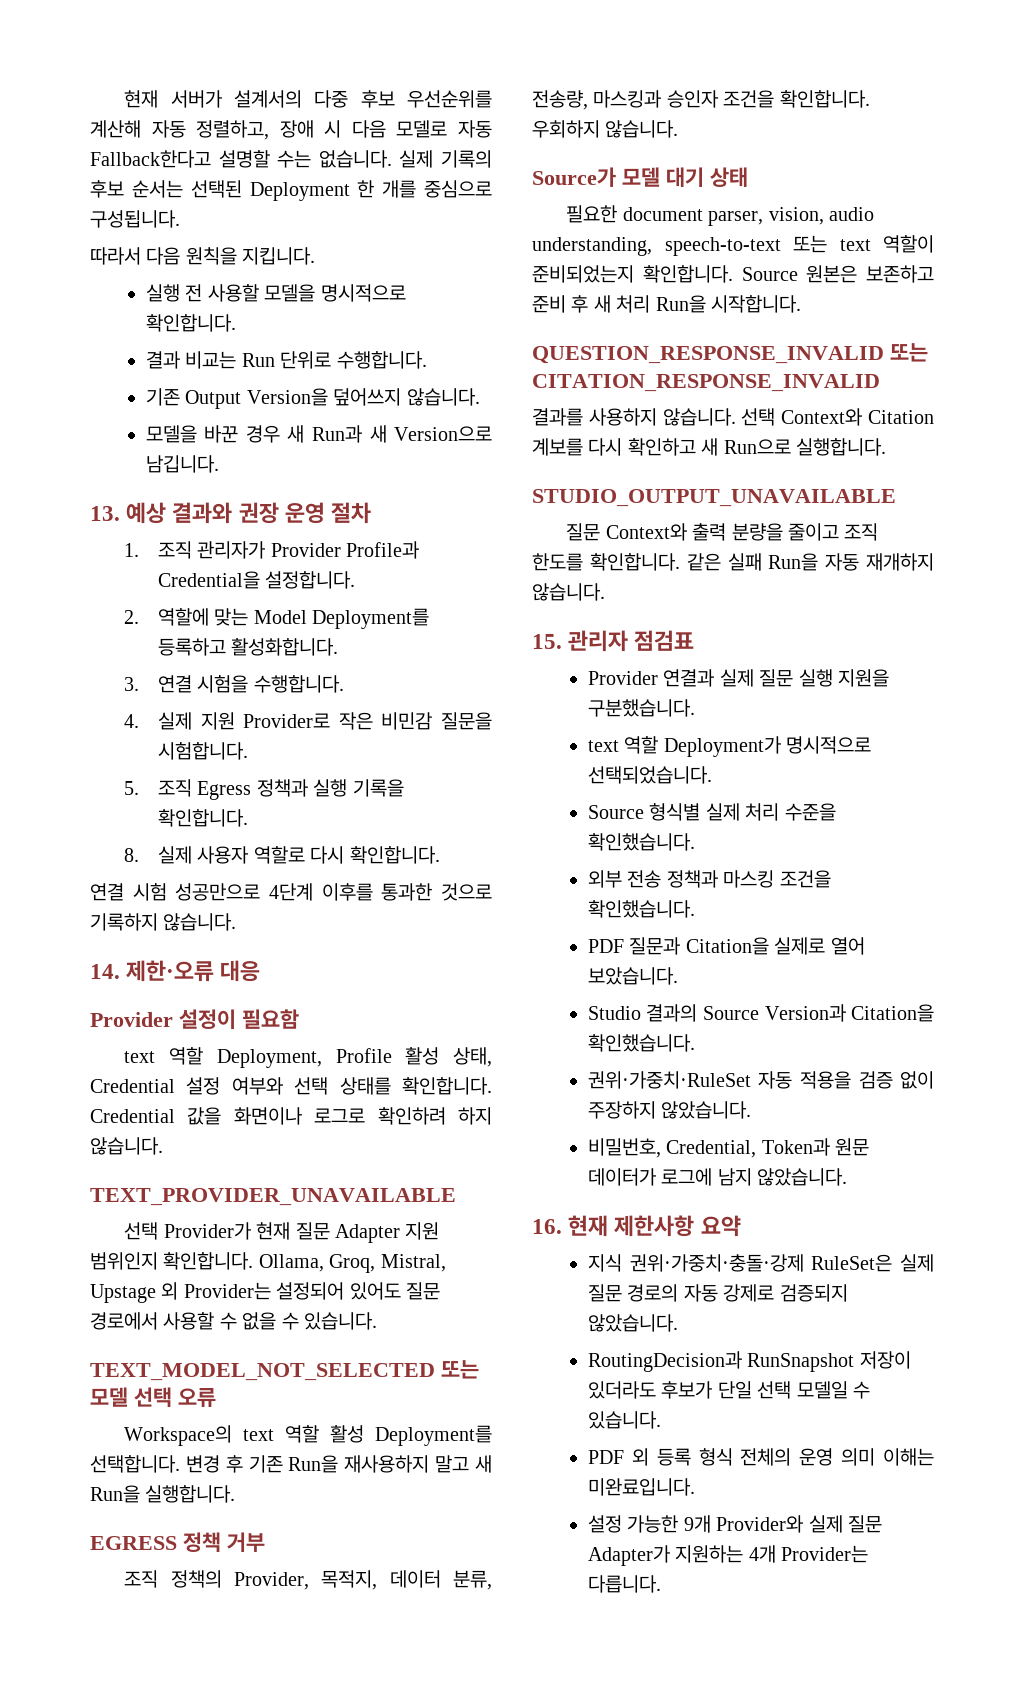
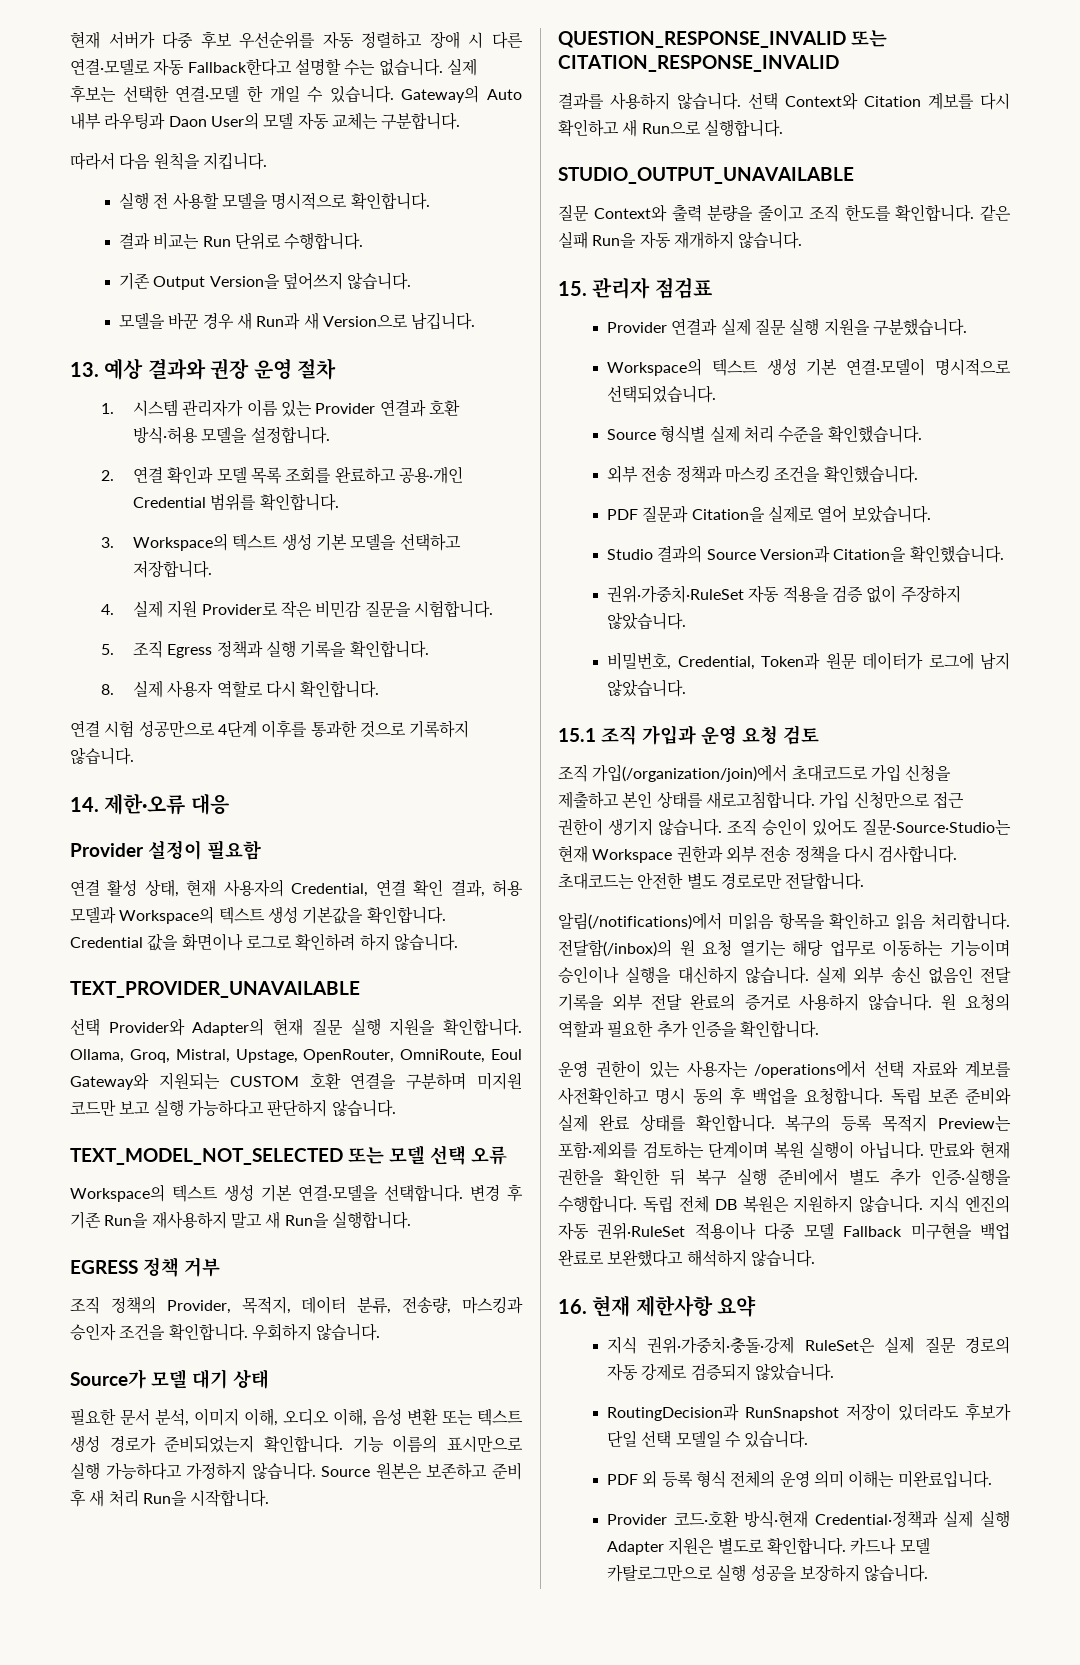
- 현재 서버가 설계서의 다중 후보 우선순위를 계산해 자동 정렬하고, 장애 시 다음 모델로 자동 Fallback한다고 설명할 수는 없습니다.
+ 현재 서버가 다중 후보 우선순위를 자동 정렬하고 장애 시 다른 연결·모델로 자동 Fallback한다고 설명할 수는 없습니다.
- 실제 기록의 후보 순서는 선택된 Deployment 한 개를 중심으로 구성됩니다.
+ 실제 후보는 선택한 연결·모델 한 개일 수 있습니다. Gateway의 Auto 내부 라우팅과 Daon User의 모델 자동 교체는 구분합니다.
- 1. 조직 관리자가 Provider Profile과 Credential을 설정합니다.
- 2. 역할에 맞는 Model Deployment를 등록하고 활성화합니다.
- 3. 연결 시험을 수행합니다.
+ 1. 시스템 관리자가 이름 있는 Provider 연결과 호환 방식·허용 모델을 설정합니다.
+ 2. 연결 확인과 모델 목록 조회를 완료하고 공용·개인 Credential 범위를 확인합니다.
+ 3. Workspace의 텍스트 생성 기본 모델을 선택하고 저장합니다.
- text 역할 Deployment, Profile 활성 상태, Credential 설정 여부와 선택 상태를 확인합니다.
+ 연결 활성 상태, 현재 사용자의 Credential, 연결 확인 결과, 허용 모델과 Workspace의 텍스트 생성 기본값을 확인합니다.
- 선택 Provider가 현재 질문 Adapter 지원 범위인지 확인합니다. Ollama, Groq, Mistral, Upstage 외 Provider는 설정되어 있어도 질문 경로에서 사용할 수 없을 수 있습니다.
+ 선택 Provider와 Adapter의 현재 질문 실행 지원을 확인합니다. Ollama, Groq, Mistral, Upstage, OpenRouter, OmniRoute, Eoul Gateway와 지원되는 CUSTOM 호환 연결을 구분하며 미지원 코드만 보고 실행 가능하다고 판단하지 않습니다.
- Workspace의 text 역할 활성 Deployment를 선택합니다.
+ Workspace의 텍스트 생성 기본 연결·모델을 선택합니다.
- 필요한 document parser, vision, audio understanding, speech-to-text 또는 text 역할이 준비되었는지 확인합니다.
+ 필요한 문서 분석, 이미지 이해, 오디오 이해, 음성 변환 또는 텍스트 생성 경로가 준비되었는지 확인합니다. 기능 이름의 표시만으로 실행 가능하다고 가정하지 않습니다.
- text 역할 Deployment가 명시적으로 선택되었습니다.
+ Workspace의 텍스트 생성 기본 연결·모델이 명시적으로 선택되었습니다.
+ 15.1 조직 가입과 운영 요청 검토
+ 조직 가입(/organization/join)에서 초대코드로 가입 신청을 제출하고 본인 상태를 새로고침합니다. 가입 신청만으로 접근 권한이 생기지 않습니다. 조직 승인이 있어도 질문·Source·Studio는 현재 Workspace 권한과 외부 전송 정책을 다시 검사합니다. 초대코드는 안전한 별도 경로로만 전달합니다.
+ 알림(/notifications)에서 미읽음 항목을 확인하고 읽음 처리합니다. 전달함(/inbox)의 원 요청 열기는 해당 업무로 이동하는 기능이며 승인이나 실행을 대신하지 않습니다. 실제 외부 송신 없음인 전달 기록을 외부 전달 완료의 증거로 사용하지 않습니다. 원 요청의 역할과 필요한 추가 인증을 확인합니다.
+ 운영 권한이 있는 사용자는 /operations에서 선택 자료와 계보를 사전확인하고 명시 동의 후 백업을 요청합니다. 독립 보존 준비와 실제 완료 상태를 확인합니다. 복구의 등록 목적지 Preview는 포함·제외를 검토하는 단계이며 복원 실행이 아닙니다. 만료와 현재 권한을 확인한 뒤 복구 실행 준비에서 별도 추가 인증·실행을 수행합니다. 독립 전체 DB 복원은 지원하지 않습니다. 지식 엔진의 자동 권위·RuleSet 적용이나 다중 모델 Fallback 미구현을 백업 완료로 보완했다고 해석하지 않습니다.
- 설정 가능한 9개 Provider와 실제 질문 Adapter가 지원하는 4개 Provider는 다릅니다.
+ Provider 코드·호환 방식·현재 Credential·정책과 실제 실행 Adapter 지원은 별도로 확인합니다. 카드나 모델 카탈로그만으로 실행 성공을 보장하지 않습니다.

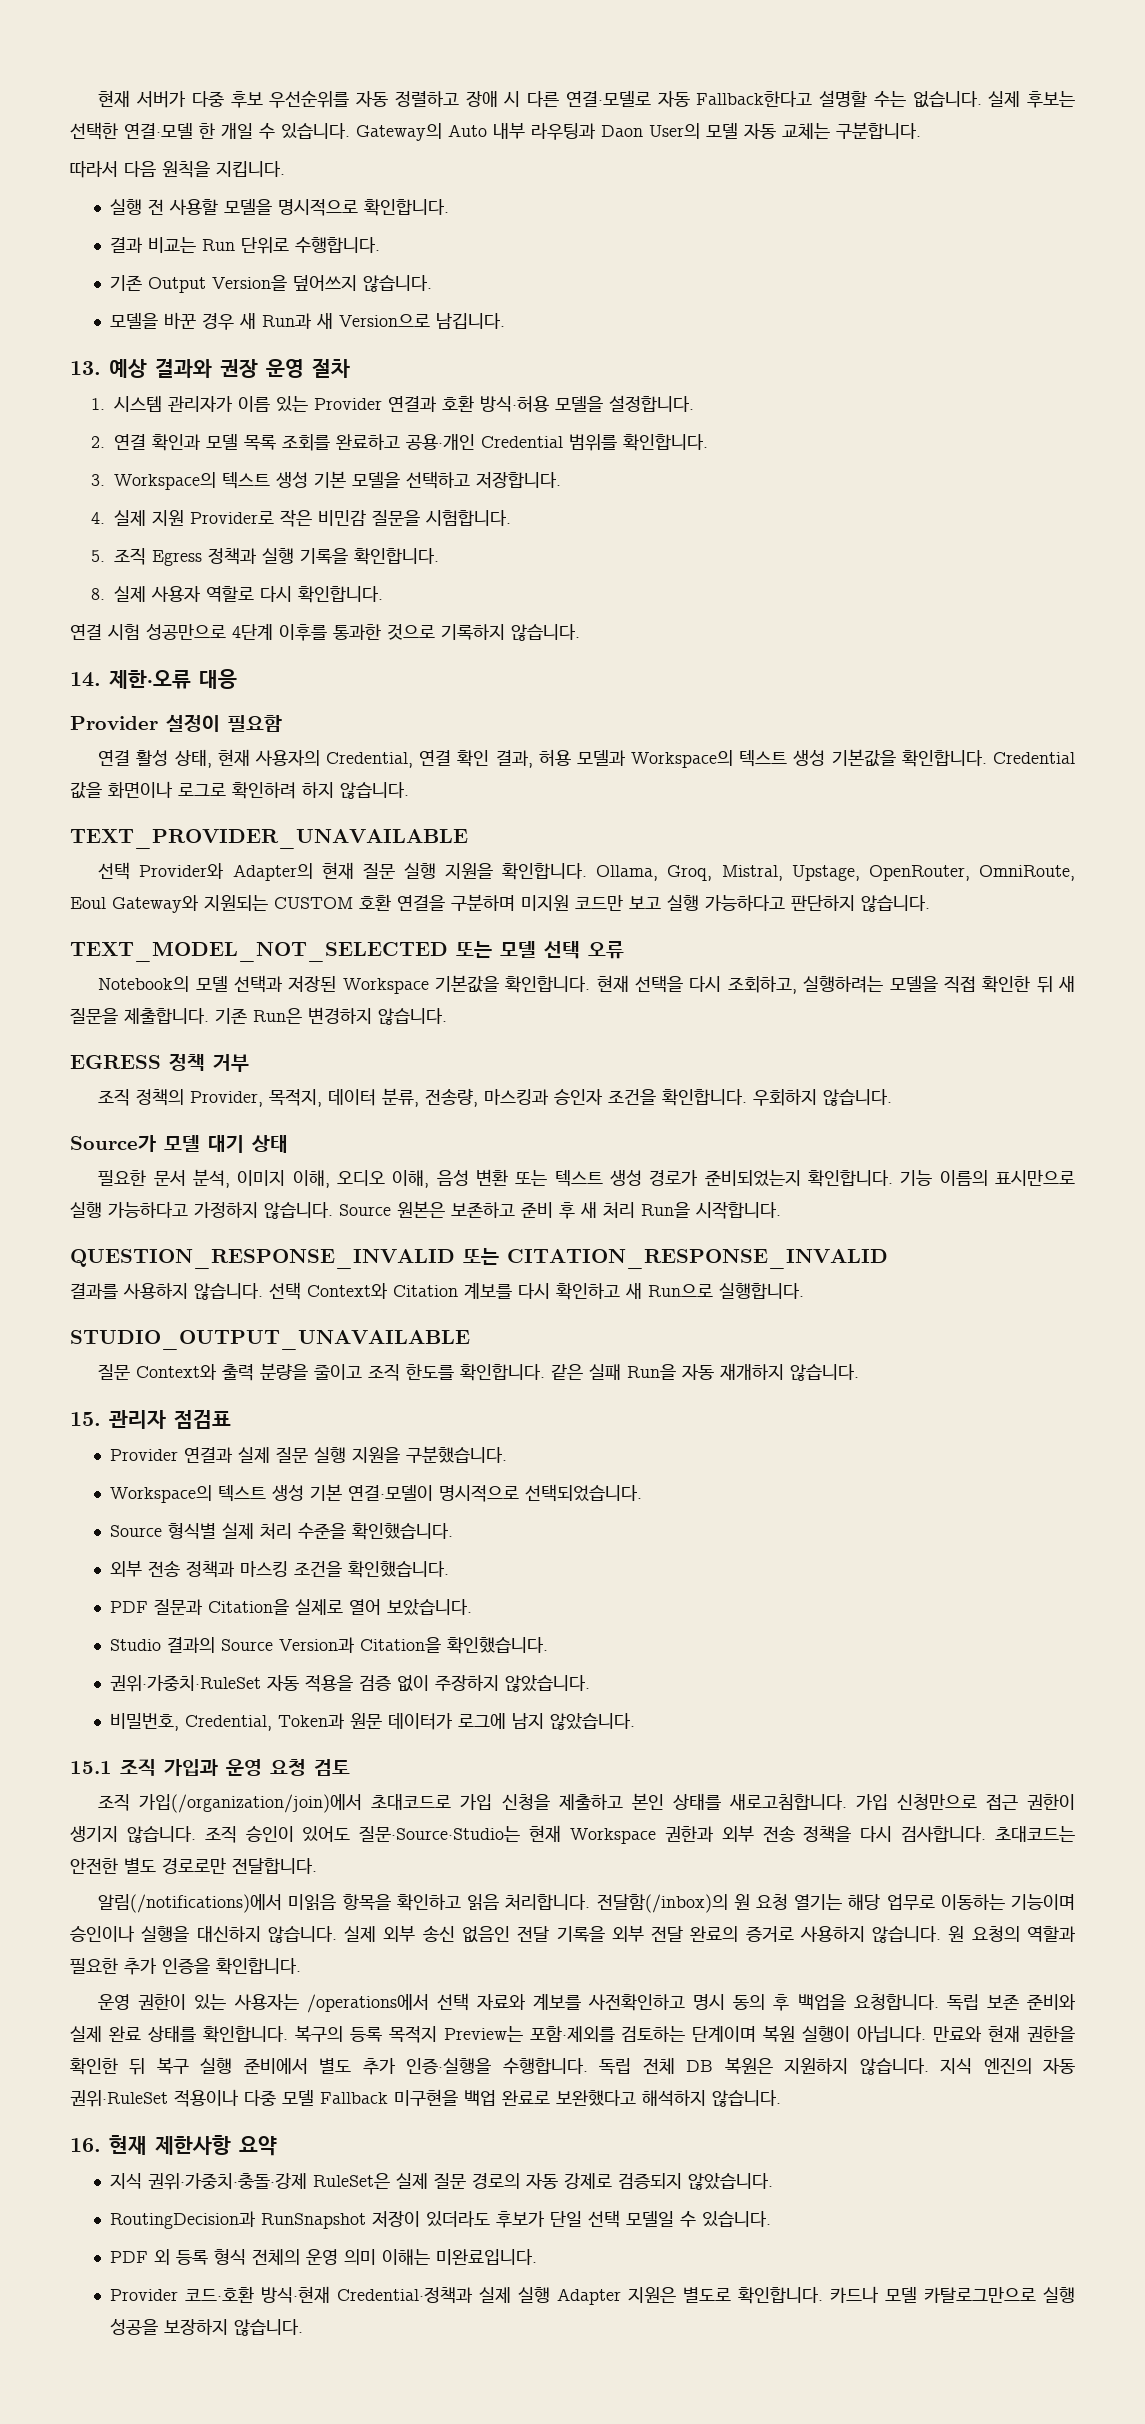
- Workspace의 텍스트 생성 기본 연결·모델을 선택합니다. 변경 후 기존 Run을 재사용하지 말고 새 Run을 실행합니다.
+ Notebook의 모델 선택과 저장된 Workspace 기본값을 확인합니다. 현재 선택을 다시 조회하고, 실행하려는 모델을 직접 확인한 뒤 새 질문을 제출합니다. 기존 Run은 변경하지 않습니다.

